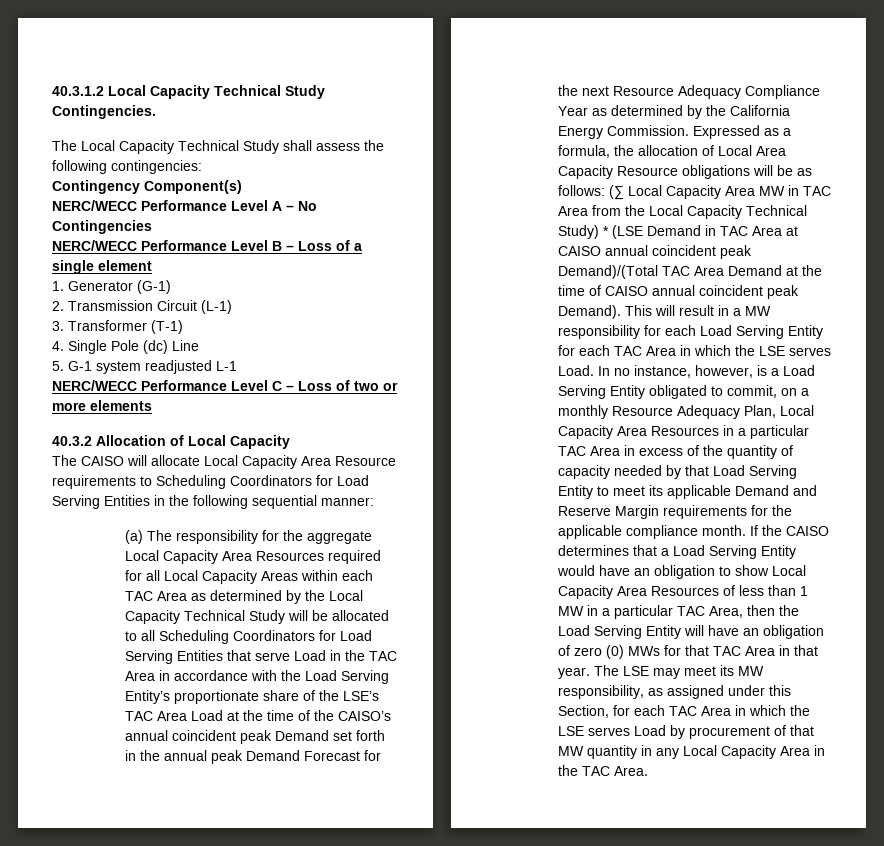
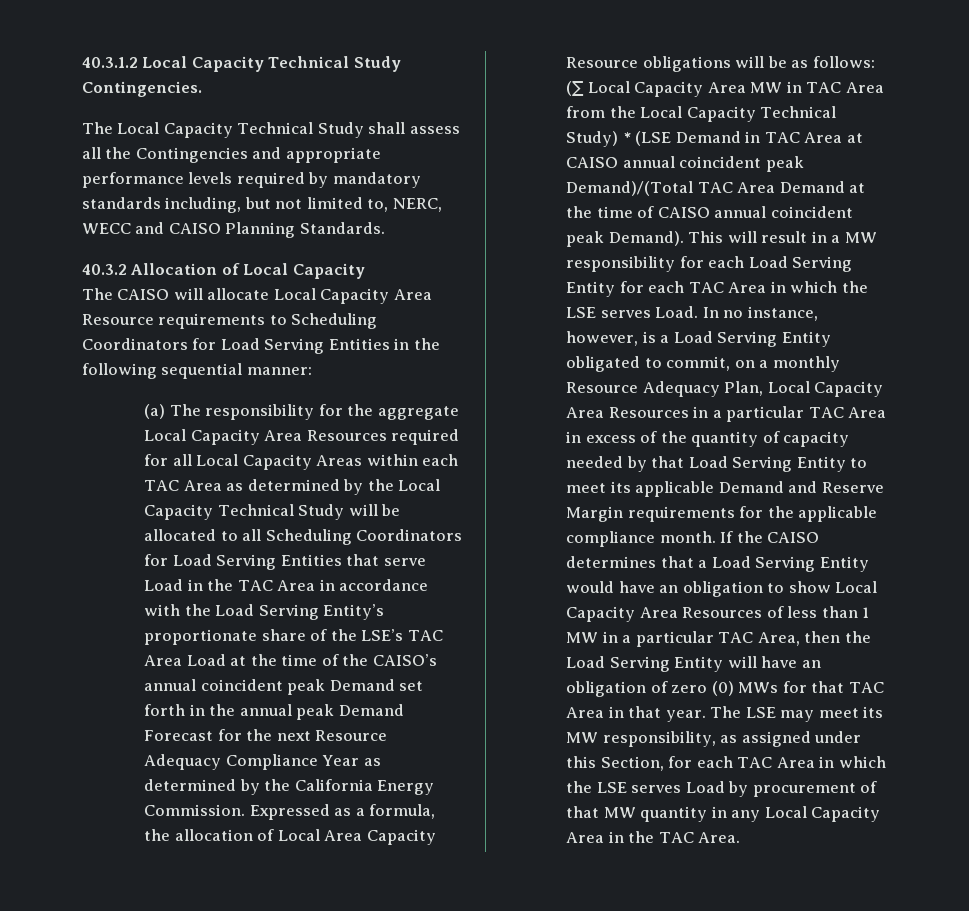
- The Local Capacity Technical Study shall assess the following contingencies:
- Contingency Component(s)
- NERC/WECC Performance Level A – No Contingencies
- NERC/WECC Performance Level B – Loss of a single element
- 1. Generator (G-1)
- 2. Transmission Circuit (L-1)
- 3. Transformer (T-1)
- 4. Single Pole (dc) Line
- 5. G-1 system readjusted L-1
- NERC/WECC Performance Level C – Loss of two or more elements
+ The Local Capacity Technical Study shall assess all the Contingencies and appropriate performance levels required by mandatory standards including, but not limited to, NERC, WECC and CAISO Planning Standards.

